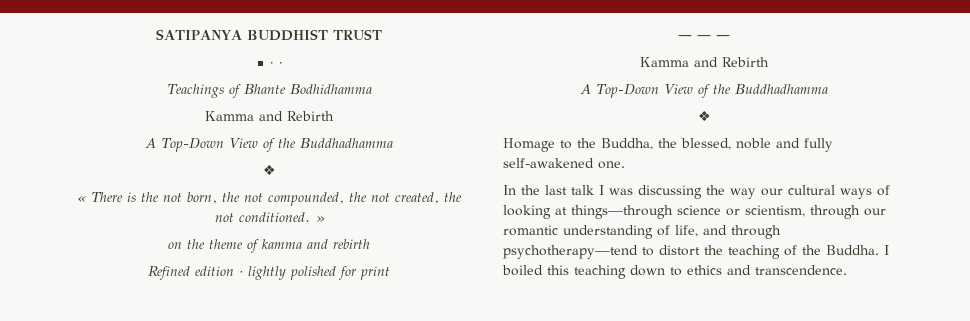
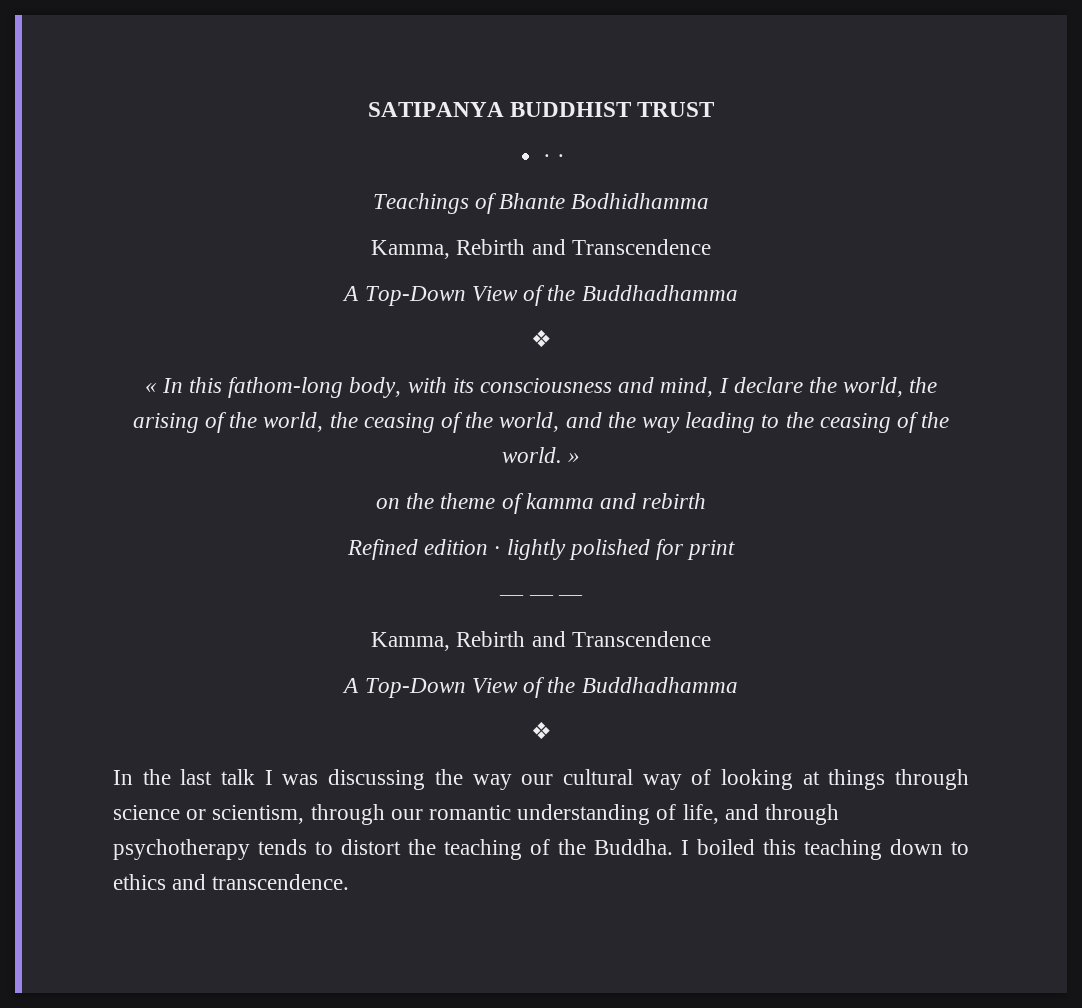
  Teachings of Bhante Bodhidhamma
- Kamma and Rebirth
+ Kamma, Rebirth and Transcendence
- « There is the not born, the not compounded, the not created, the not conditioned. »
+ « In this fathom-long body, with its consciousness and mind, I declare the world, the arising of the world, the ceasing of the world, and the way leading to the ceasing of the world. »
  ― ― ―
- Kamma and Rebirth
+ Kamma, Rebirth and Transcendence
  A Top-Down View of the Buddhadhamma
  ❖
- Homage to the Buddha, the blessed, noble and fully self-awakened one.
- In the last talk I was discussing the way our cultural ways of looking at things—through science or scientism, through our romantic understanding of life, and through psychotherapy—tend to distort the teaching of the Buddha.
+ In the last talk I was discussing the way our cultural way of looking at things through science or scientism, through our romantic understanding of life, and through psychotherapy tends to distort the teaching of the Buddha.

